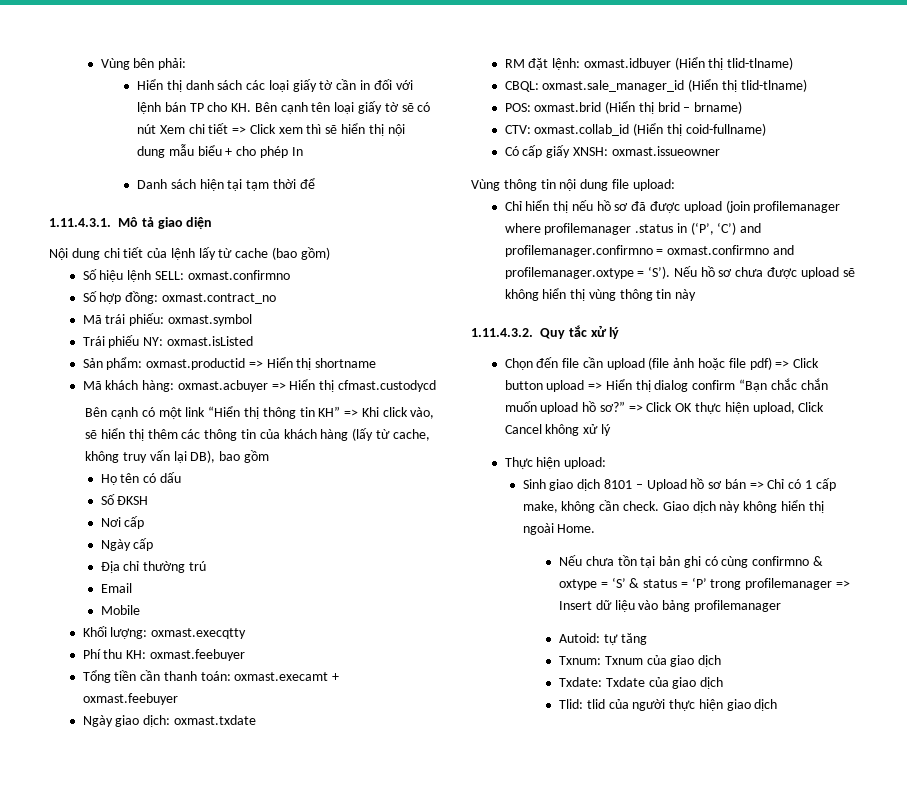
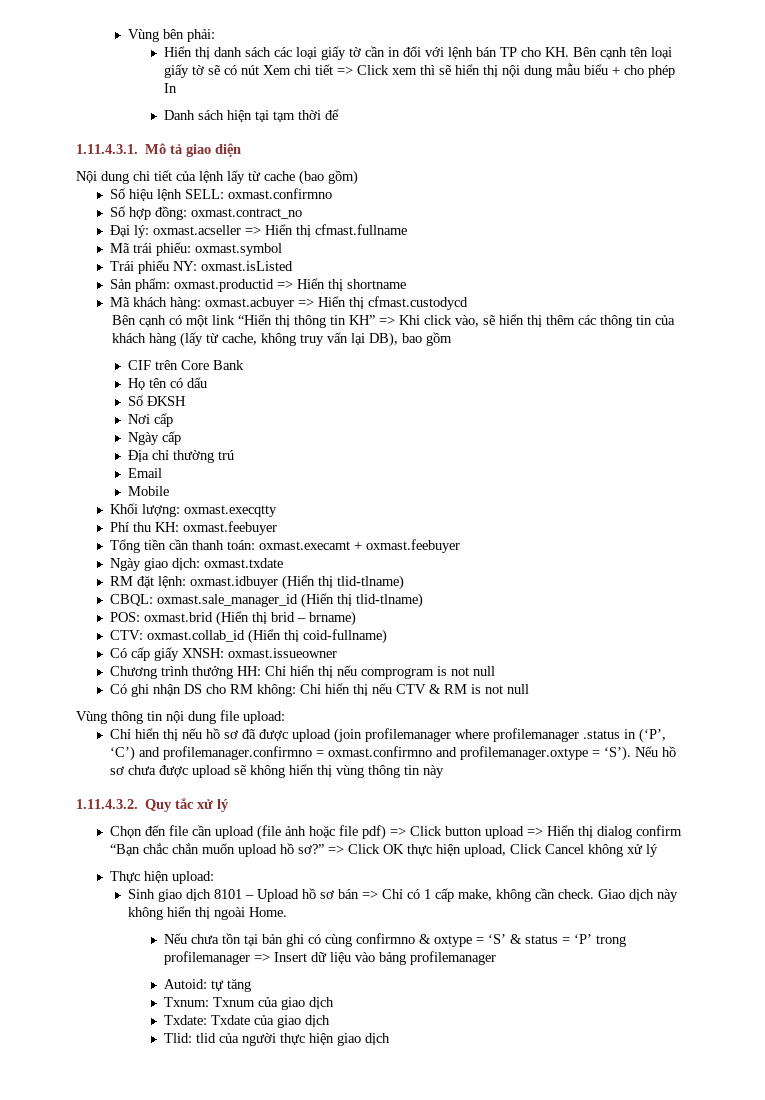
+ Đại lý: oxmast.acseller => Hiển thị cfmast.fullname
+ CIF trên Core Bank
+ Chương trình thưởng HH: Chỉ hiển thị nếu comprogram is not null
+ Có ghi nhận DS cho RM không: Chỉ hiển thị nếu CTV & RM is not null

